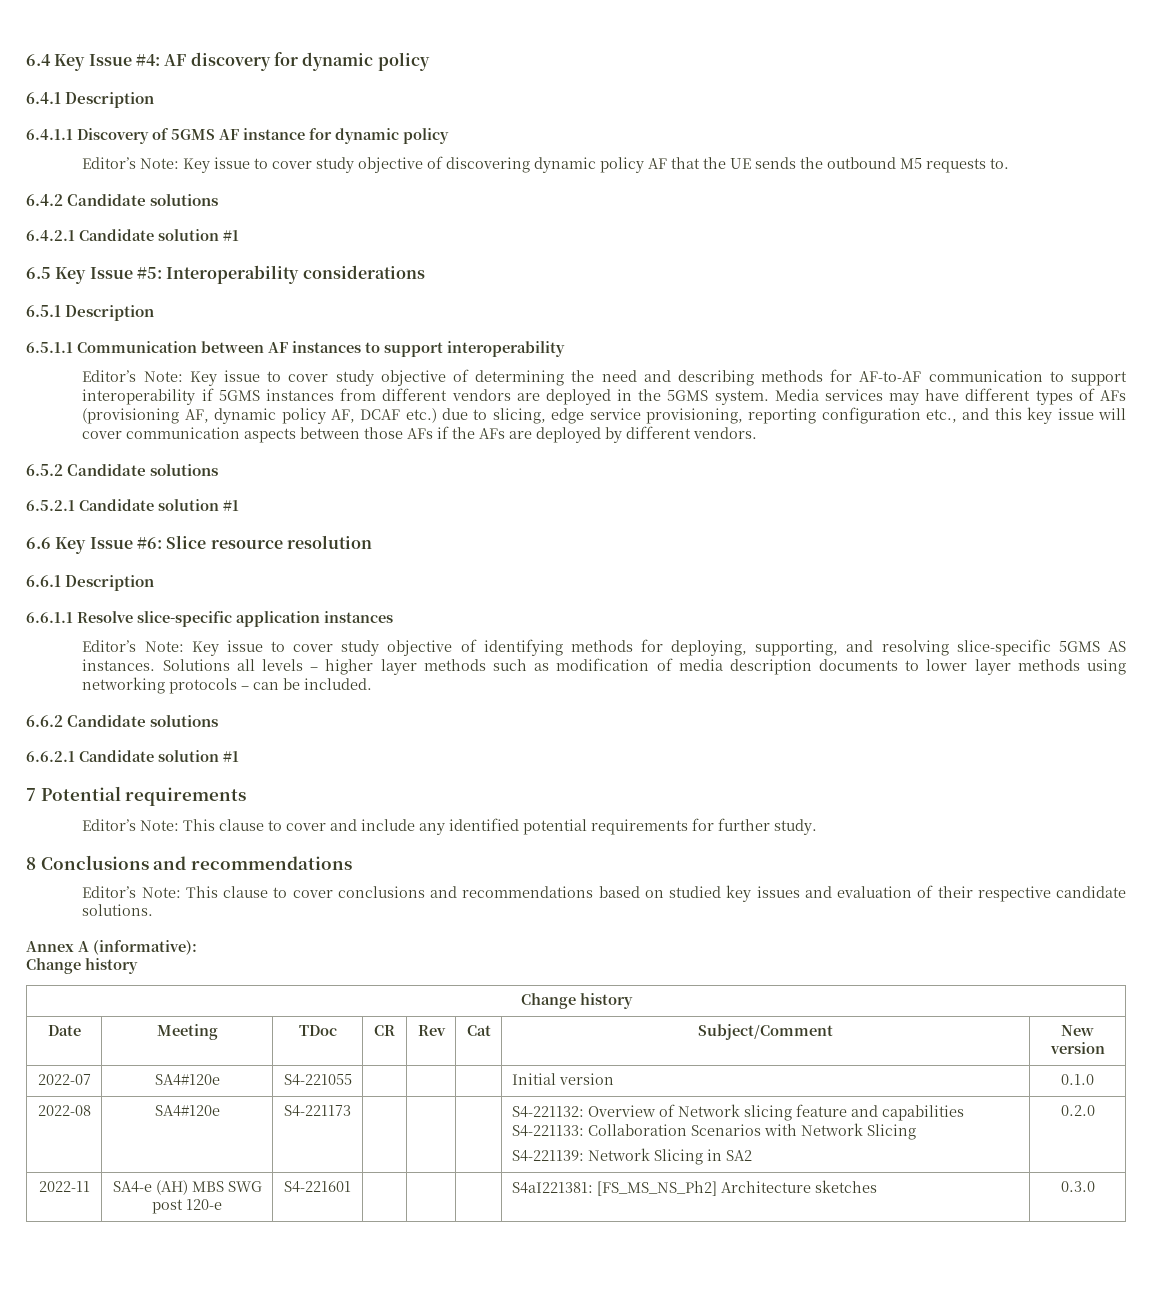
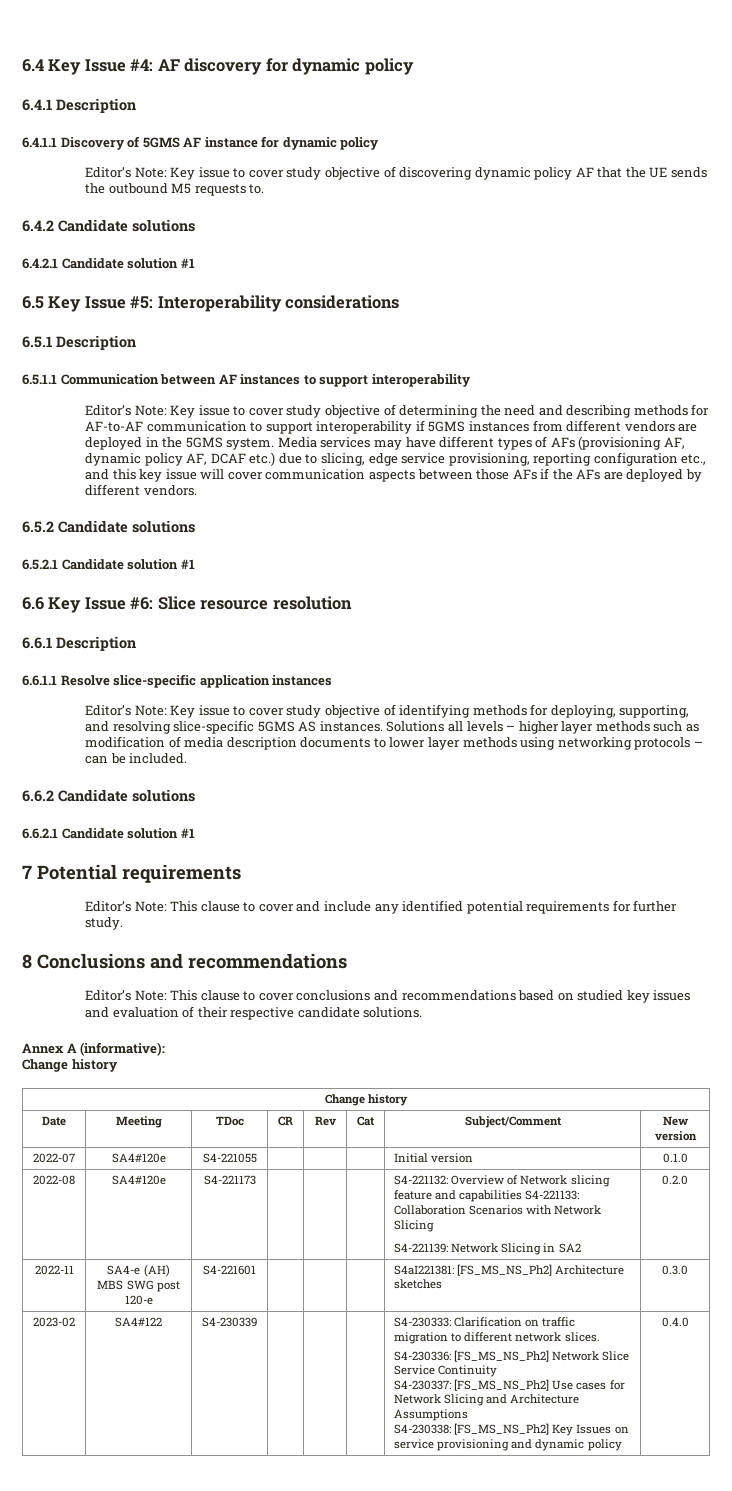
+ 2023-02 | SA4#122 | S4-230339 | | | | S4-230333: Clarification on traffic migration to different network slices.
+ S4-230336: [FS_MS_NS_Ph2] Network Slice Service Continuity
+ S4-230337: [FS_MS_NS_Ph2] Use cases for Network Slicing and Architecture Assumptions
+ S4-230338: [FS_MS_NS_Ph2] Key Issues on service provisioning and dynamic policy | 0.4.0

